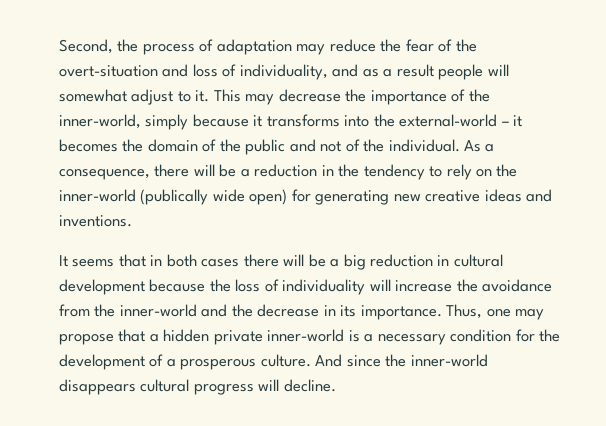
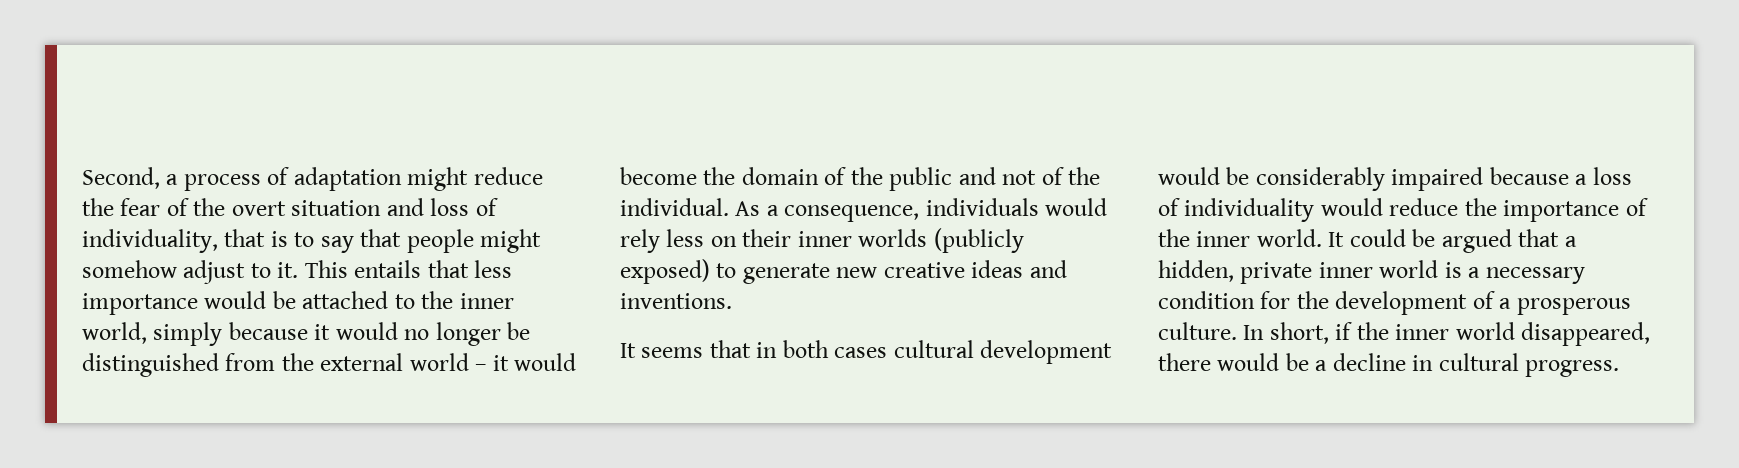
- Second, the process of adaptation may reduce the fear of the overt-situation and loss of individuality, and as a result people will somewhat adjust to it. This may decrease the importance of the inner-world, simply because it transforms into the external-world – it becomes the domain of the public and not of the individual.
+ Second, a process of adaptation might reduce the fear of the overt situation and loss of individuality, that is to say that people might somehow adjust to it. This entails that less importance would be attached to the inner world, simply because it would no longer be distinguished from the external world – it would become the domain of the public and not of the individual.
- As a consequence, there will be a reduction in the tendency to rely on the inner-world (publically wide open) for generating new creative ideas and inventions.
+ As a consequence, individuals would rely less on their inner worlds (publicly exposed) to generate new creative ideas and inventions.
- It seems that in both cases there will be a big reduction in cultural development because the loss of individuality will increase the avoidance from the inner-world and the decrease in its importance. Thus, one may propose that a hidden private inner-world is a necessary condition for the development of a prosperous culture.
+ It seems that in both cases cultural development would be considerably impaired because a loss of individuality would reduce the importance of the inner world. It could be argued that a hidden, private inner world is a necessary condition for the development of a prosperous culture.
- And since the inner-world disappears cultural progress will decline.
+ In short, if the inner world disappeared, there would be a decline in cultural progress.

